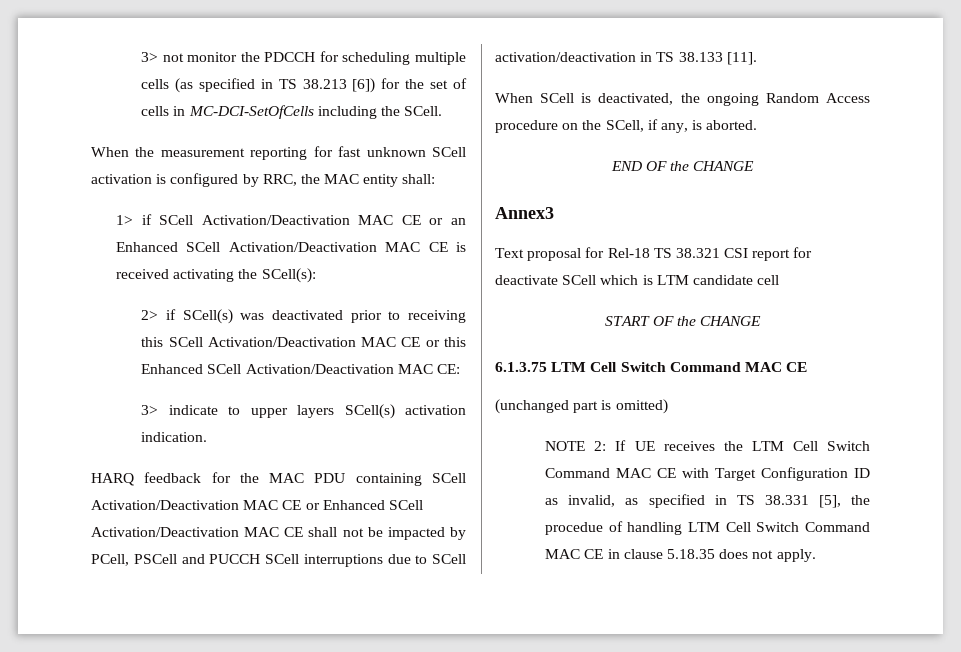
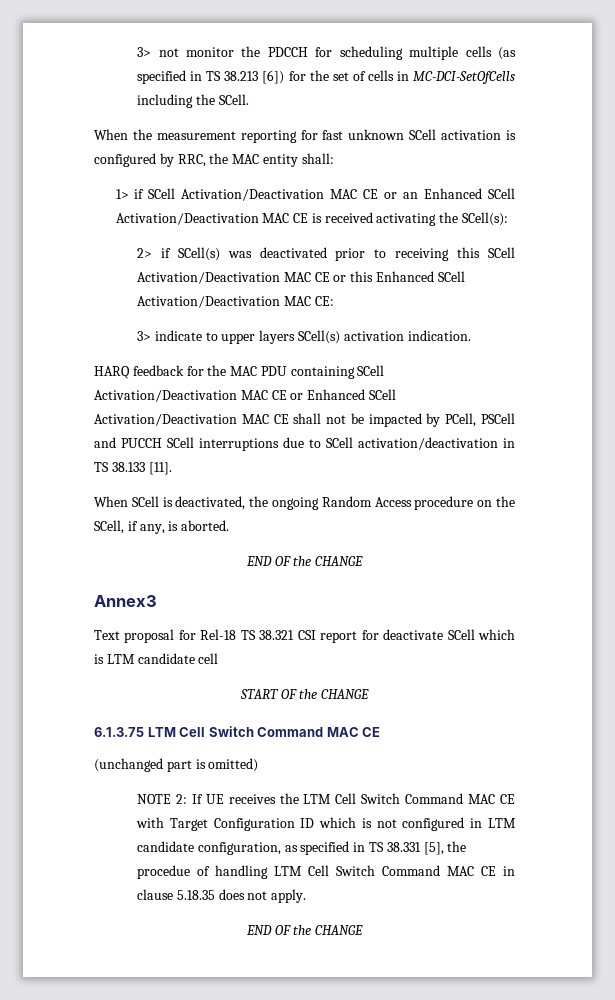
- NOTE 2: If UE receives the LTM Cell Switch Command MAC CE with Target Configuration ID as invalid, as specified in TS 38.331 [5], the procedue of handling LTM Cell Switch Command MAC CE in clause 5.18.35 does not apply.
+ NOTE 2: If UE receives the LTM Cell Switch Command MAC CE with Target Configuration ID which is not configured in LTM candidate configuration, as specified in TS 38.331 [5], the procedue of handling LTM Cell Switch Command MAC CE in clause 5.18.35 does not apply.
+ END OF the CHANGE

